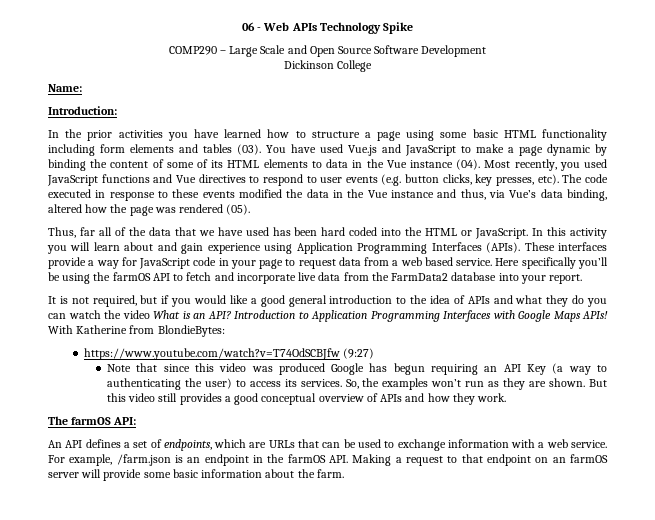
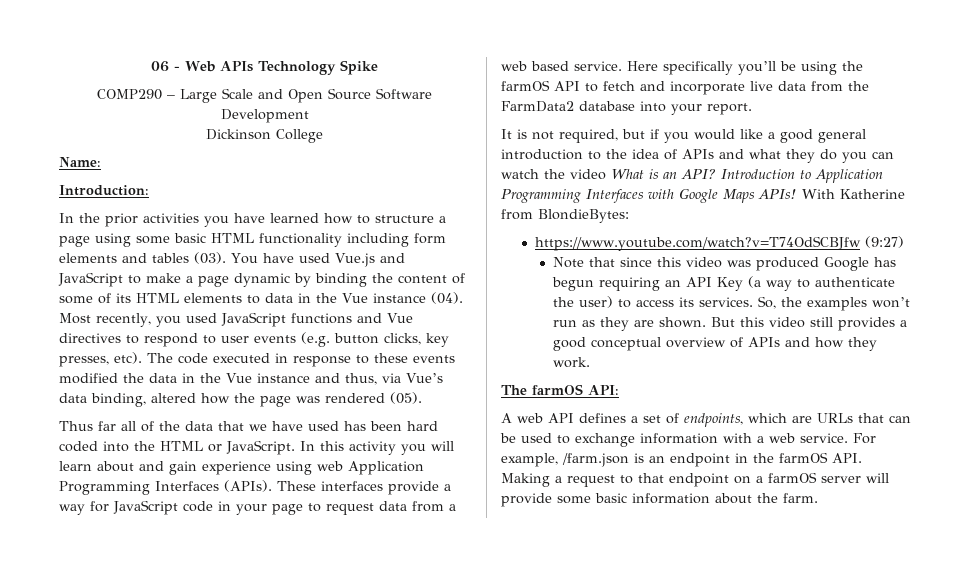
- Thus, far all of the data that we have used has been hard coded into the HTML or JavaScript.
+ Thus far all of the data that we have used has been hard coded into the HTML or JavaScript.
- In this activity you will learn about and gain experience using Application Programming Interfaces (APIs).
+ In this activity you will learn about and gain experience using web Application Programming Interfaces (APIs).
- Note that since this video was produced Google has begun requiring an API Key (a way to authenticating the user) to access its services.
+ Note that since this video was produced Google has begun requiring an API Key (a way to authenticate the user) to access its services.
- An API defines a set of endpoints, which are URLs that can be used to exchange information with a web service.
+ A web API defines a set of endpoints, which are URLs that can be used to exchange information with a web service.
- For example, /farm.json is an endpoint in the farmOS API. Making a request to that endpoint on an farmOS server will provide some basic information about the farm.
+ For example, /farm.json is an endpoint in the farmOS API. Making a request to that endpoint on a farmOS server will provide some basic information about the farm.

